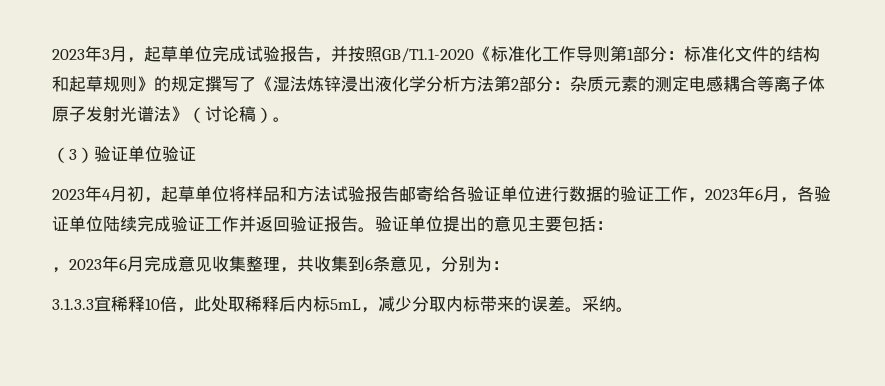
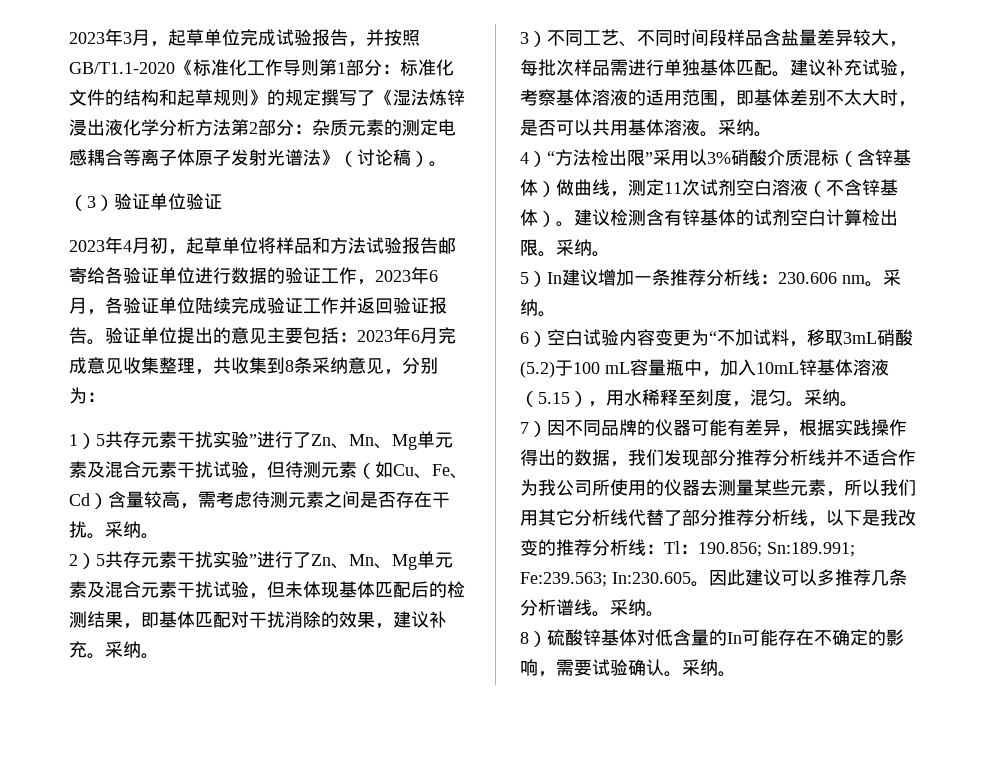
- 验证单位提出的意见主要包括：
- ，2023年6月完成意见收集整理，共收集到6条意见，分别为：
+ 验证单位提出的意见主要包括：2023年6月完成意见收集整理，共收集到8条采纳意见，分别为：
- 3.1.3.3宜稀释10倍，此处取稀释后内标5mL，减少分取内标带来的误差。
+ 1）5共存元素干扰实验”进行了Zn、Mn、Mg单元素及混合元素干扰试验，但待测元素（如Cu、Fe、Cd）含量较高，需考虑待测元素之间是否存在干扰。采纳。
+ 2）5共存元素干扰实验”进行了Zn、Mn、Mg单元素及混合元素干扰试验，但未体现基体匹配后的检测结果，即基体匹配对干扰消除的效果，建议补充。采纳。
+ 3）不同工艺、不同时间段样品含盐量差异较大，每批次样品需进行单独基体匹配。建议补充试验，考察基体溶液的适用范围，即基体差别不太大时，是否可以共用基体溶液。采纳。
+ 4）“方法检出限”采用以3%硝酸介质混标（含锌基体）做曲线，测定11次试剂空白溶液（不含锌基体）。建议检测含有锌基体的试剂空白计算检出限。采纳。
+ 5）In建议增加一条推荐分析线：230.606 nm。采纳。
+ 6）空白试验内容变更为“不加试料，移取3mL硝酸(5.2)于100 mL容量瓶中，加入10mL锌基体溶液（5.15），用水稀释至刻度，混匀。采纳。
+ 7）因不同品牌的仪器可能有差异，根据实践操作得出的数据，我们发现部分推荐分析线并不适合作为我公司所使用的仪器去测量某些元素，所以我们用其它分析线代替了部分推荐分析线，以下是我改变的推荐分析线：Tl：190.856; Sn:189.991; Fe:239.563; In:230.605。因此建议可以多推荐几条分析谱线。采纳。
+ 8）硫酸锌基体对低含量的In可能存在不确定的影响，需要试验确认。

